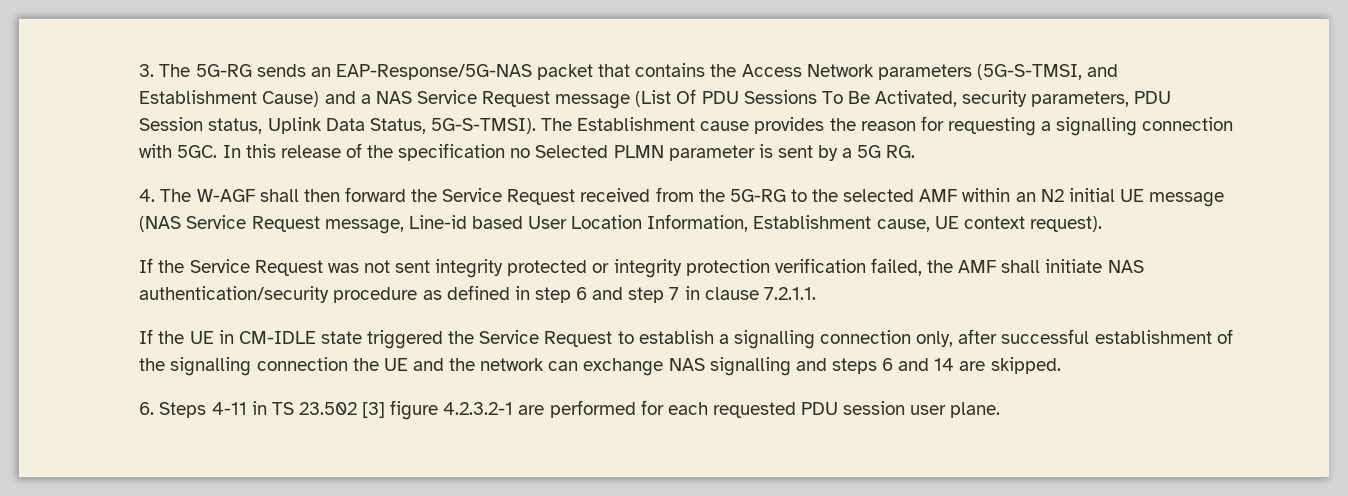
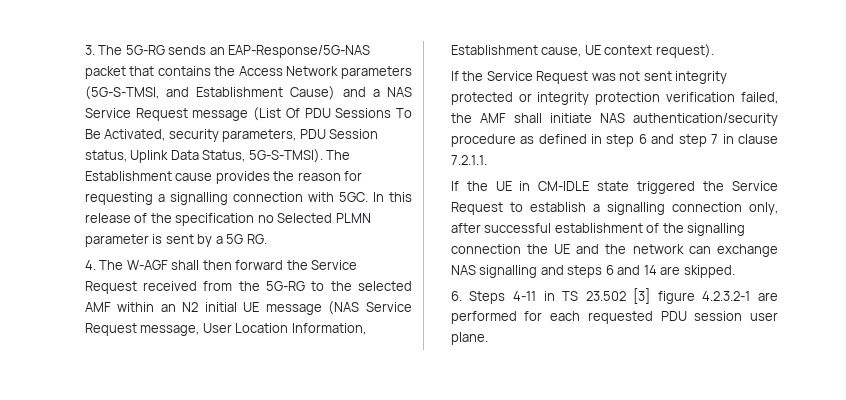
- 4. The W-AGF shall then forward the Service Request received from the 5G-RG to the selected AMF within an N2 initial UE message (NAS Service Request message, Line-id based User Location Information, Establishment cause, UE context request).
+ 4. The W-AGF shall then forward the Service Request received from the 5G-RG to the selected AMF within an N2 initial UE message (NAS Service Request message, User Location Information, Establishment cause, UE context request).

